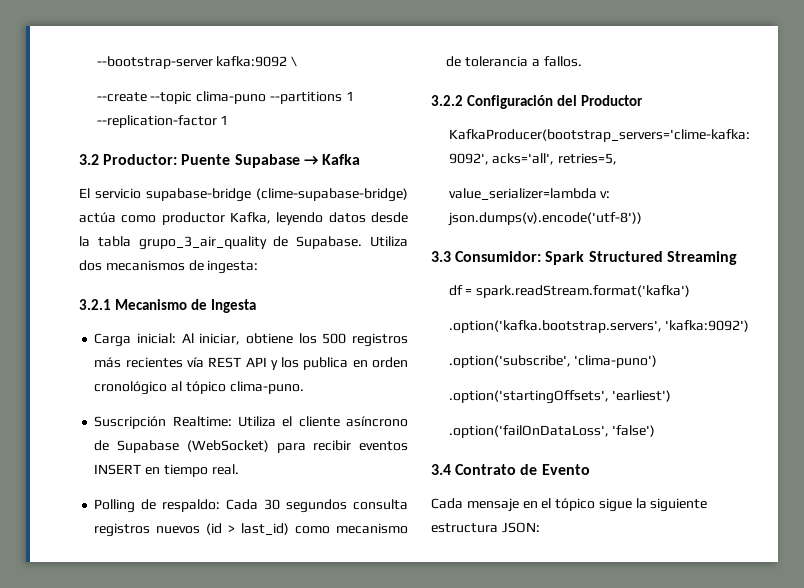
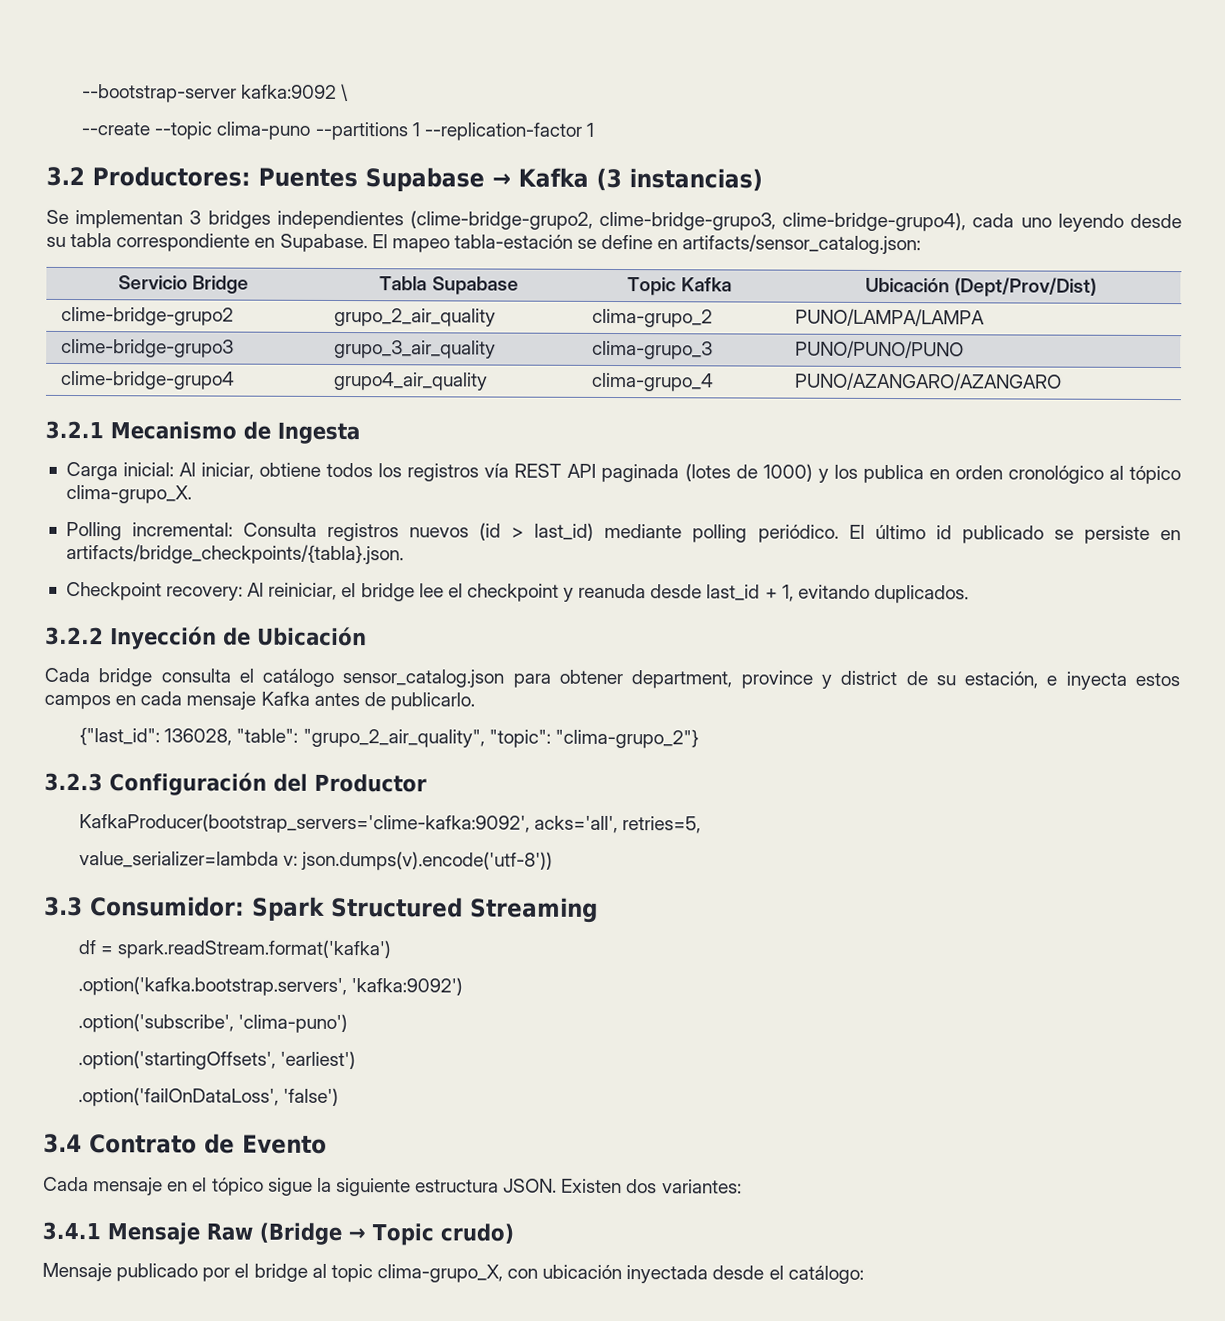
- 3.2 Productor: Puente Supabase → Kafka
- El servicio supabase-bridge (clime-supabase-bridge) actúa como productor Kafka, leyendo datos desde la tabla grupo_3_air_quality de Supabase. Utiliza dos mecanismos de ingesta:
+ 3.2 Productores: Puentes Supabase → Kafka (3 instancias)
+ Se implementan 3 bridges independientes (clime-bridge-grupo2, clime-bridge-grupo3, clime-bridge-grupo4), cada uno leyendo desde su tabla correspondiente en Supabase. El mapeo tabla-estación se define en artifacts/sensor_catalog.json:
+ Servicio Bridge | Tabla Supabase | Topic Kafka | Ubicación (Dept/Prov/Dist)
+ clime-bridge-grupo2 | grupo_2_air_quality | clima-grupo_2 | PUNO/LAMPA/LAMPA
+ clime-bridge-grupo3 | grupo_3_air_quality | clima-grupo_3 | PUNO/PUNO/PUNO
+ clime-bridge-grupo4 | grupo4_air_quality | clima-grupo_4 | PUNO/AZANGARO/AZANGARO
- Carga inicial: Al iniciar, obtiene los 500 registros más recientes vía REST API y los publica en orden cronológico al tópico clima-puno.
- Suscripción Realtime: Utiliza el cliente asíncrono de Supabase (WebSocket) para recibir eventos INSERT en tiempo real.
- Polling de respaldo: Cada 30 segundos consulta registros nuevos (id > last_id) como mecanismo de tolerancia a fallos.
- 3.2.2 Configuración del Productor
+ Carga inicial: Al iniciar, obtiene todos los registros vía REST API paginada (lotes de 1000) y los publica en orden cronológico al tópico clima-grupo_X.
+ Polling incremental: Consulta registros nuevos (id > last_id) mediante polling periódico. El último id publicado se persiste en artifacts/bridge_checkpoints/{tabla}.json.
+ Checkpoint recovery: Al reiniciar, el bridge lee el checkpoint y reanuda desde last_id + 1, evitando duplicados.
+ 3.2.2 Inyección de Ubicación
+ Cada bridge consulta el catálogo sensor_catalog.json para obtener department, province y district de su estación, e inyecta estos campos en cada mensaje Kafka antes de publicarlo.
+ {"last_id": 136028, "table": "grupo_2_air_quality", "topic": "clima-grupo_2"}
+ 3.2.3 Configuración del Productor
- Cada mensaje en el tópico sigue la siguiente estructura JSON:
+ Cada mensaje en el tópico sigue la siguiente estructura JSON. Existen dos variantes:
+ 3.4.1 Mensaje Raw (Bridge → Topic crudo)
+ Mensaje publicado por el bridge al topic clima-grupo_X, con ubicación inyectada desde el catálogo:

